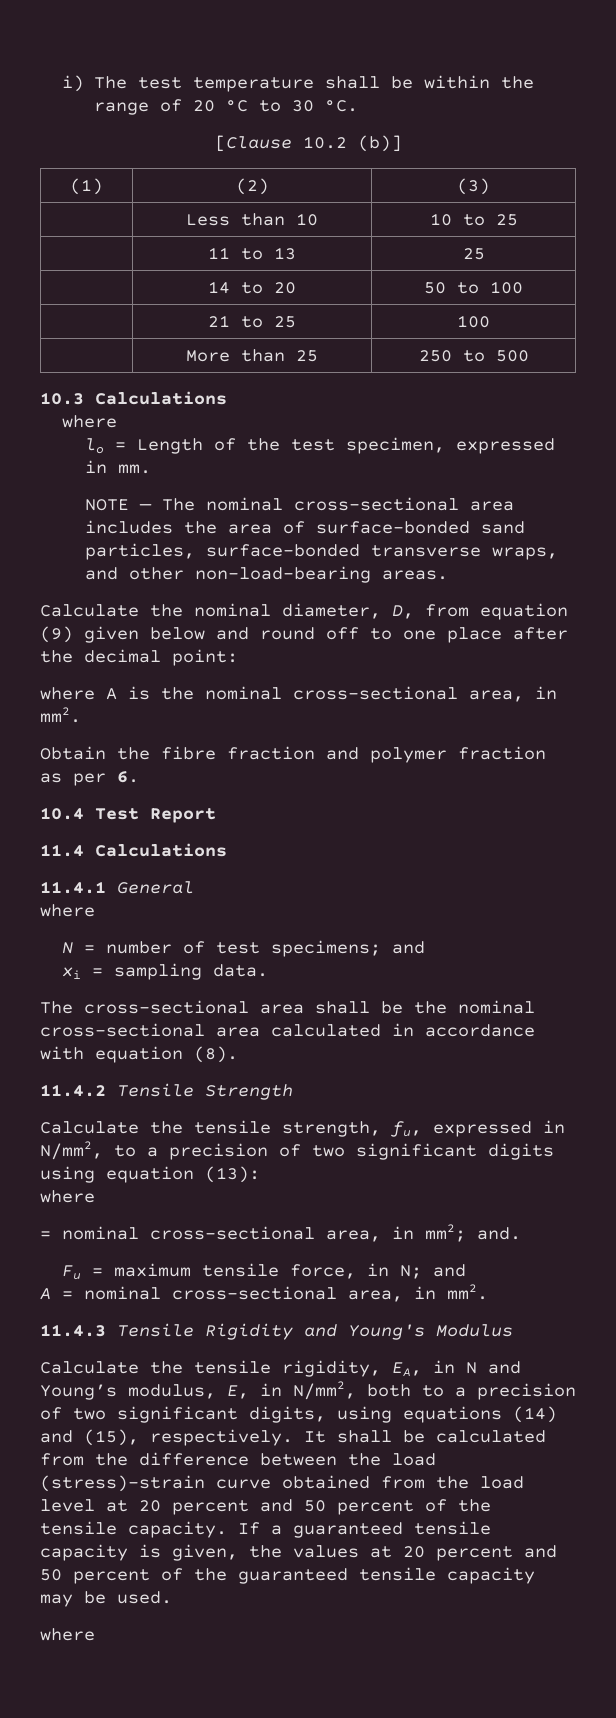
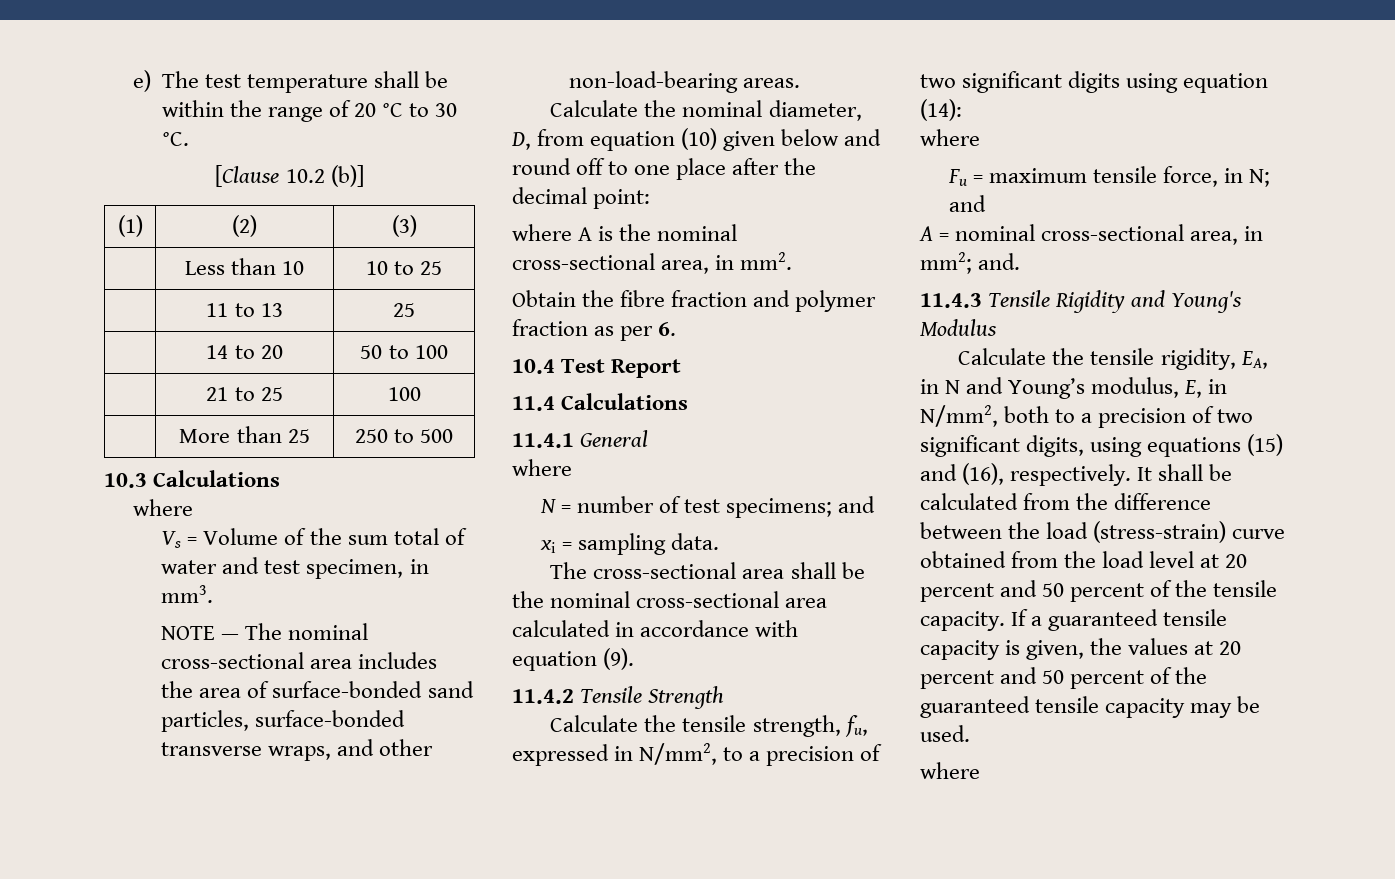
- i) The test temperature shall be within the range of 20 °C to 30 °C.
+ e) The test temperature shall be within the range of 20 °C to 30 °C.
- lo = Length of the test specimen, expressed in mm.
+ Vs = Volume of the sum total of water and test specimen, in mm3.
- Calculate the nominal diameter, D, from equation (9) given below and round off to one place after the decimal point:
+ Calculate the nominal diameter, D, from equation (10) given below and round off to one place after the decimal point:
- The cross-sectional area shall be the nominal cross-sectional area calculated in accordance with equation (8).
+ The cross-sectional area shall be the nominal cross-sectional area calculated in accordance with equation (9).
- Calculate the tensile strength, fu, expressed in N/mm2, to a precision of two significant digits using equation (13):
+ Calculate the tensile strength, fu, expressed in N/mm2, to a precision of two significant digits using equation (14):
  where
- = nominal cross-sectional area, in mm2; and.
- A = nominal cross-sectional area, in mm2.
+ A = nominal cross-sectional area, in mm2; and.
- Calculate the tensile rigidity, EA, in N and Young’s modulus, E, in N/mm2, both to a precision of two significant digits, using equations (14) and (15), respectively.
+ Calculate the tensile rigidity, EA, in N and Young’s modulus, E, in N/mm2, both to a precision of two significant digits, using equations (15) and (16), respectively.
- It shall be calculated from the difference between the load (stress)-strain curve obtained from the load level at 20 percent and 50 percent of the tensile capacity.
+ It shall be calculated from the difference between the load (stress-strain) curve obtained from the load level at 20 percent and 50 percent of the tensile capacity.

